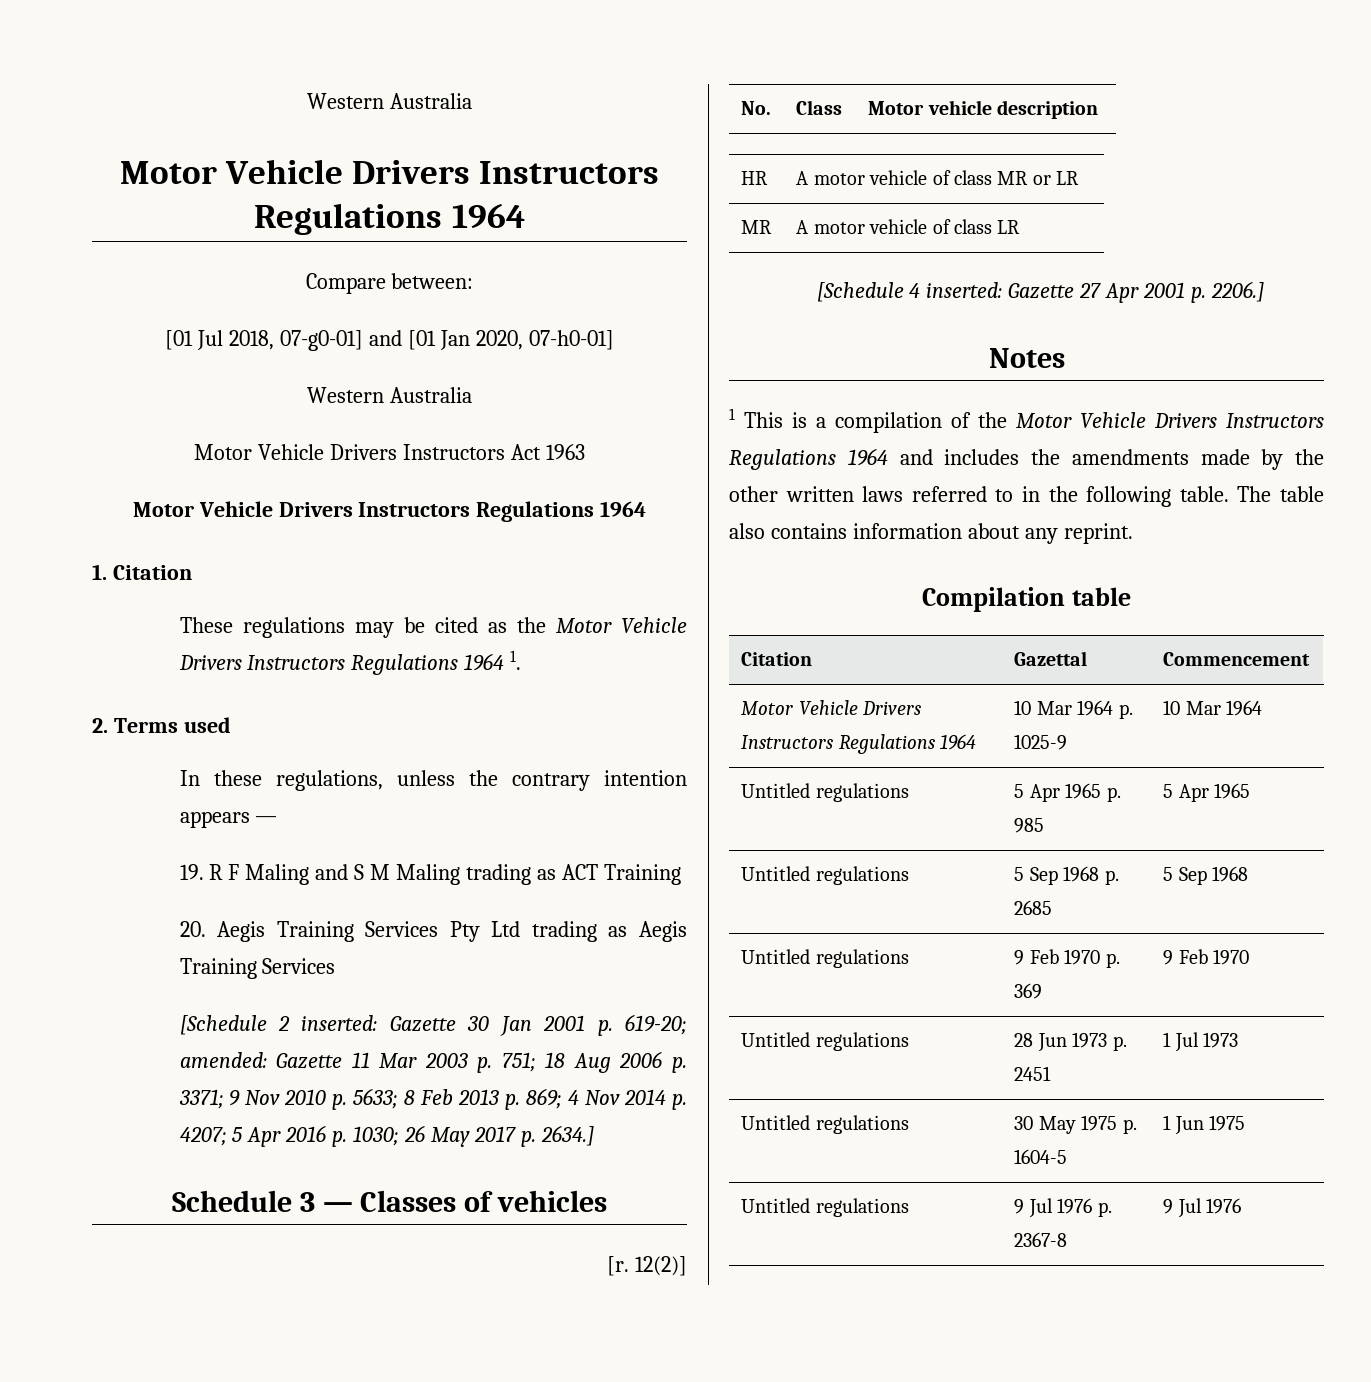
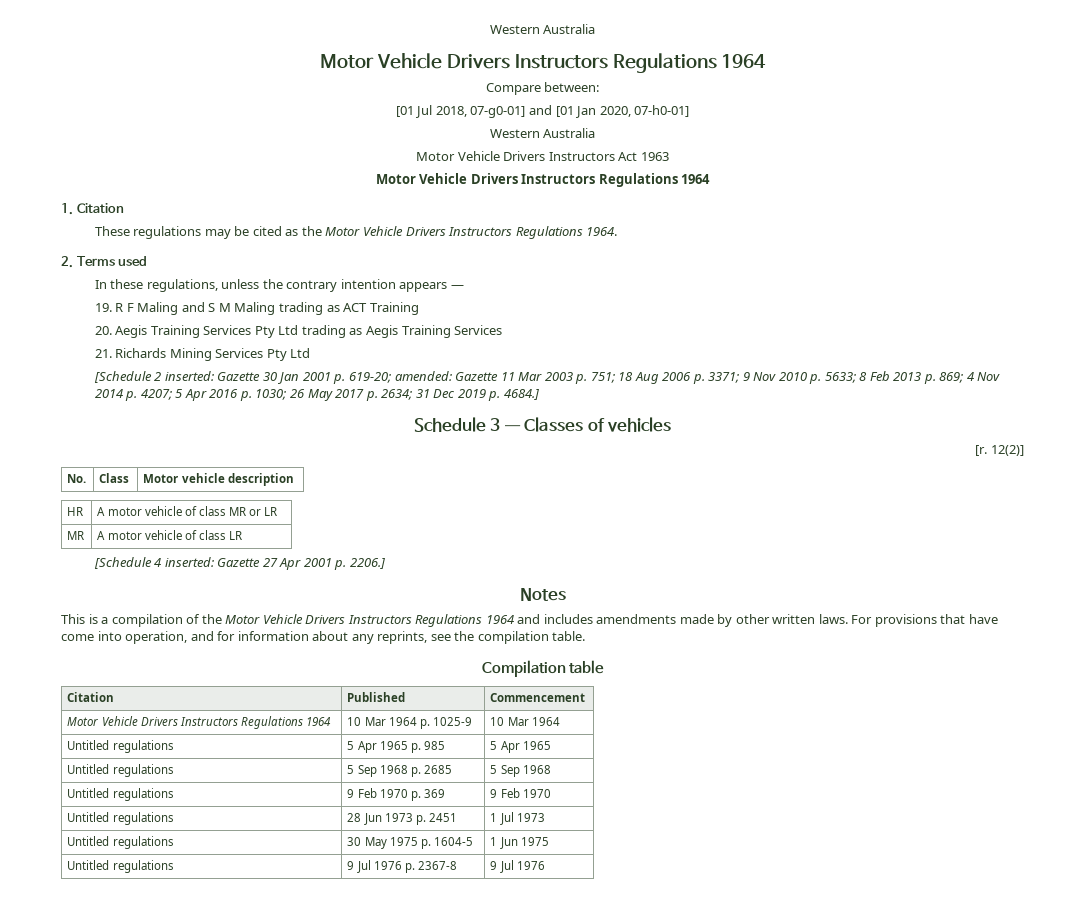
- These regulations may be cited as the Motor Vehicle Drivers Instructors Regulations 1964 1.
+ These regulations may be cited as the Motor Vehicle Drivers Instructors Regulations 1964.
+ 21. Richards Mining Services Pty Ltd
- [Schedule 2 inserted: Gazette 30 Jan 2001 p. 619-20; amended: Gazette 11 Mar 2003 p. 751; 18 Aug 2006 p. 3371; 9 Nov 2010 p. 5633; 8 Feb 2013 p. 869; 4 Nov 2014 p. 4207; 5 Apr 2016 p. 1030; 26 May 2017 p. 2634.]
+ [Schedule 2 inserted: Gazette 30 Jan 2001 p. 619-20; amended: Gazette 11 Mar 2003 p. 751; 18 Aug 2006 p. 3371; 9 Nov 2010 p. 5633; 8 Feb 2013 p. 869; 4 Nov 2014 p. 4207; 5 Apr 2016 p. 1030; 26 May 2017 p. 2634; 31 Dec 2019 p. 4684.]
- 1 This is a compilation of the Motor Vehicle Drivers Instructors Regulations 1964 and includes the amendments made by the other written laws referred to in the following table. The table also contains information about any reprint.
+ This is a compilation of the Motor Vehicle Drivers Instructors Regulations 1964 and includes amendments made by other written laws. For provisions that have come into operation, and for information about any reprints, see the compilation table.
- Citation | Gazettal | Commencement
+ Citation | Published | Commencement

